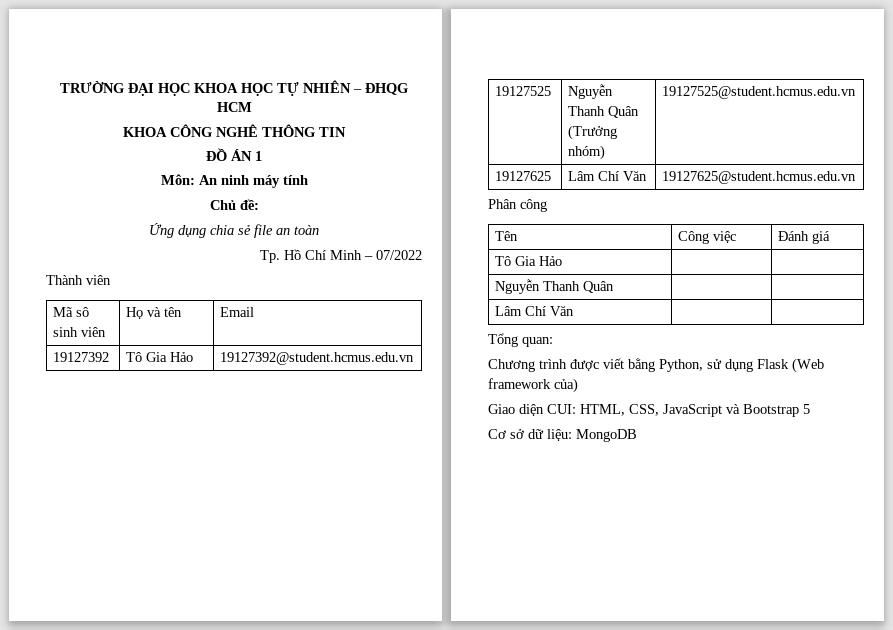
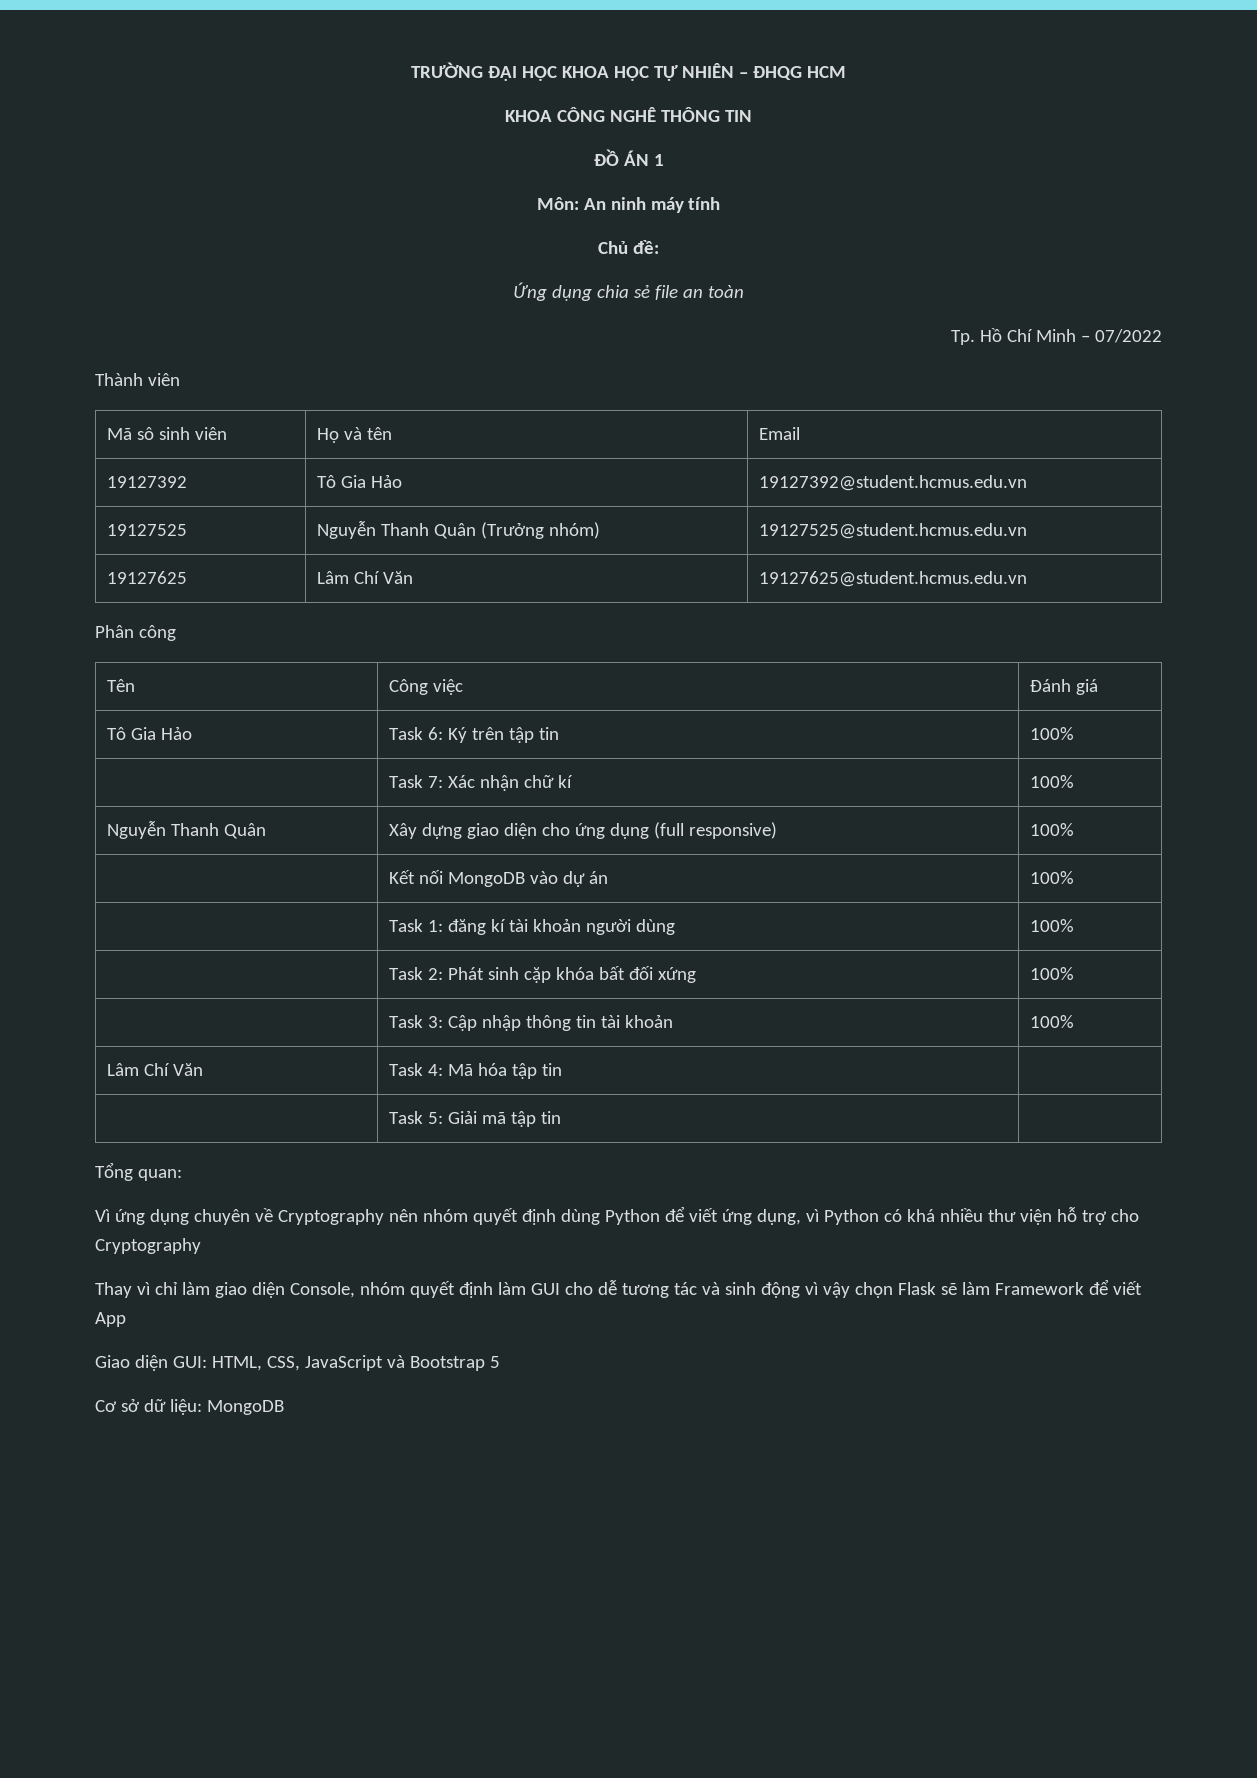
- Tô Gia Hảo | |
- Nguyễn Thanh Quân | |
- Lâm Chí Văn | |
+ Tô Gia Hảo | Task 6: Ký trên tập tin | 100%
+ | Task 7: Xác nhận chữ kí | 100%
+ Nguyễn Thanh Quân | Xây dựng giao diện cho ứng dụng (full responsive) | 100%
+ | Kết nối MongoDB vào dự án | 100%
+ | Task 1: đăng kí tài khoản người dùng | 100%
+ | Task 2: Phát sinh cặp khóa bất đối xứng | 100%
+ | Task 3: Cập nhập thông tin tài khoản | 100%
+ Lâm Chí Văn | Task 4: Mã hóa tập tin |
+ | Task 5: Giải mã tập tin |
  Tổng quan:
- Chương trình được viết bằng Python, sử dụng Flask (Web framework của)
+ Vì ứng dụng chuyên về Cryptography nên nhóm quyết định dùng Python để viết ứng dụng, vì Python có khá nhiều thư viện hỗ trợ cho Cryptography
+ Thay vì chỉ làm giao diện Console, nhóm quyết định làm GUI cho dễ tương tác và sinh động vì vậy chọn Flask sẽ làm Framework để viết App
- Giao diện CUI: HTML, CSS, JavaScript và Bootstrap 5
+ Giao diện GUI: HTML, CSS, JavaScript và Bootstrap 5

